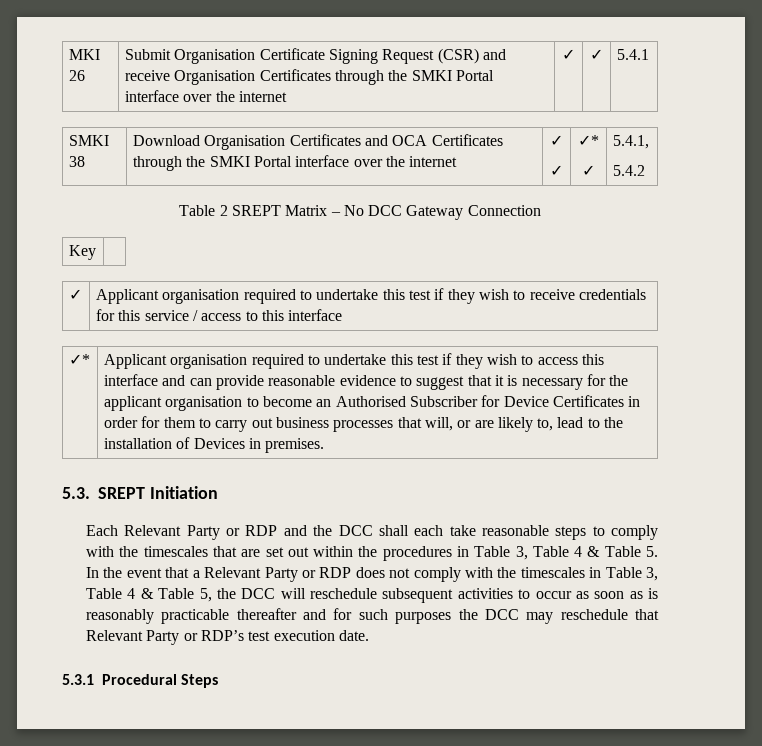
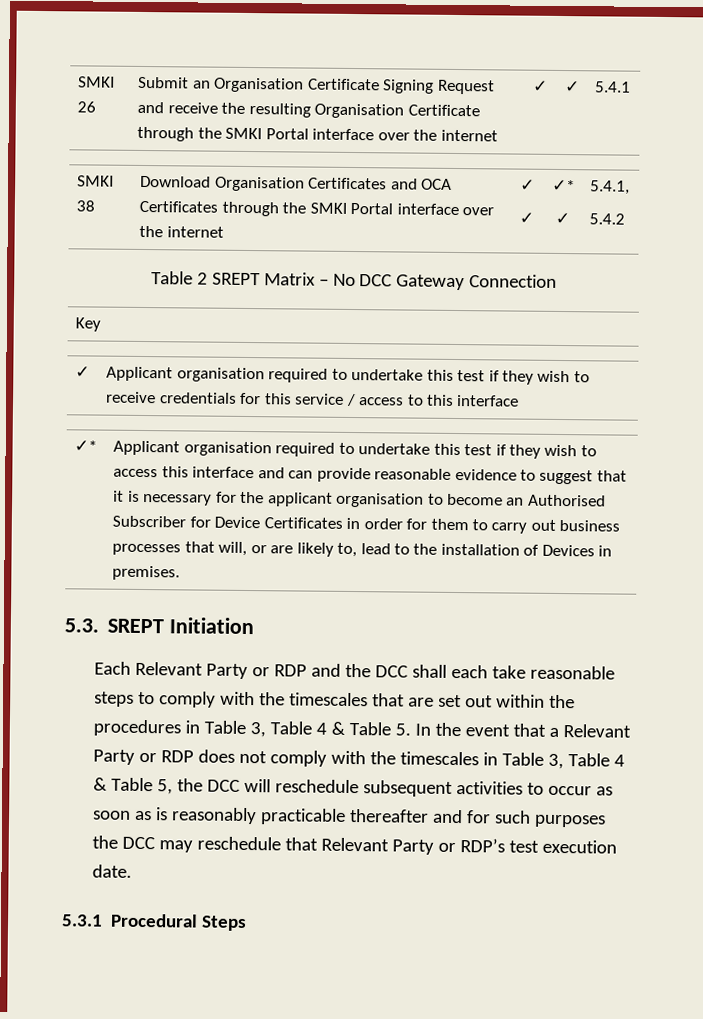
- MKI 26 | Submit Organisation Certificate Signing Request (CSR) and receive Organisation Certificates through the SMKI Portal interface over the internet | ✓ | ✓ | 5.4.1
+ SMKI 26 | Submit an Organisation Certificate Signing Request and receive the resulting Organisation Certificate through the SMKI Portal interface over the internet | ✓ | ✓ | 5.4.1

